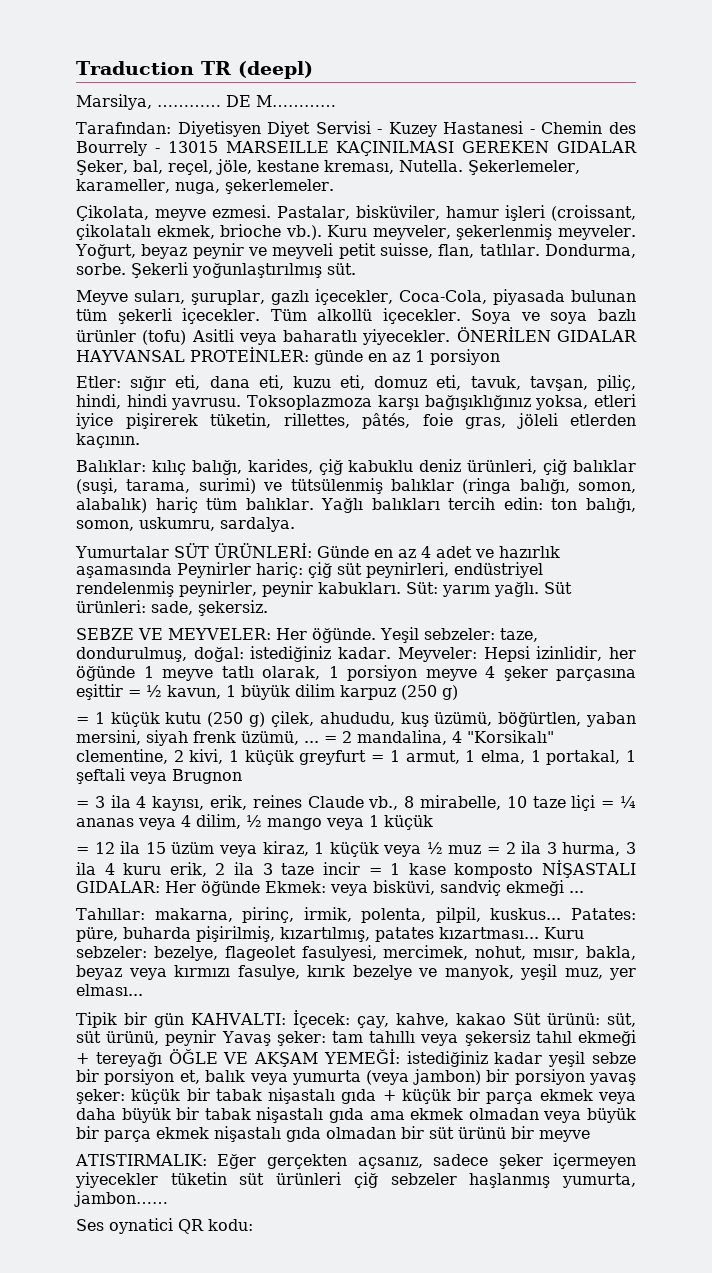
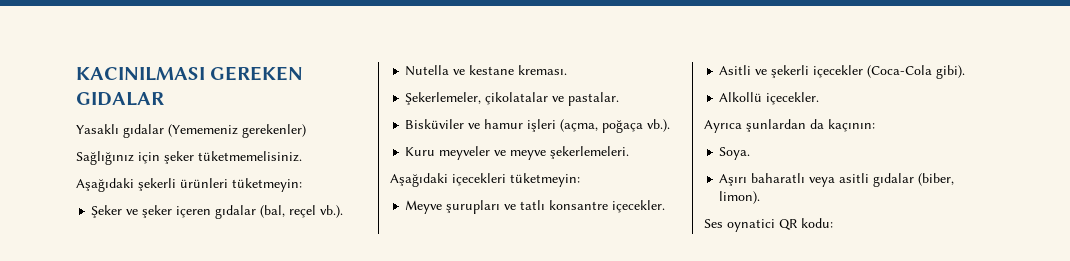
- Traduction TR (deepl)
- Marsilya, ………… DE M…………
- Tarafından: Diyetisyen Diyet Servisi - Kuzey Hastanesi - Chemin des Bourrely - 13015 MARSEILLE KAÇINILMASI GEREKEN GIDALAR Şeker, bal, reçel, jöle, kestane kreması, Nutella. Şekerlemeler, karameller, nuga, şekerlemeler.
- Çikolata, meyve ezmesi. Pastalar, bisküviler, hamur işleri (croissant, çikolatalı ekmek, brioche vb.). Kuru meyveler, şekerlenmiş meyveler. Yoğurt, beyaz peynir ve meyveli petit suisse, flan, tatlılar. Dondurma, sorbe. Şekerli yoğunlaştırılmış süt.
- Meyve suları, şuruplar, gazlı içecekler, Coca-Cola, piyasada bulunan tüm şekerli içecekler. Tüm alkollü içecekler. Soya ve soya bazlı ürünler (tofu) Asitli veya baharatlı yiyecekler. ÖNERİLEN GIDALAR HAYVANSAL PROTEİNLER: günde en az 1 porsiyon
- Etler: sığır eti, dana eti, kuzu eti, domuz eti, tavuk, tavşan, piliç, hindi, hindi yavrusu. Toksoplazmoza karşı bağışıklığınız yoksa, etleri iyice pişirerek tüketin, rillettes, pâtés, foie gras, jöleli etlerden kaçının.
- Balıklar: kılıç balığı, karides, çiğ kabuklu deniz ürünleri, çiğ balıklar (suşi, tarama, surimi) ve tütsülenmiş balıklar (ringa balığı, somon, alabalık) hariç tüm balıklar. Yağlı balıkları tercih edin: ton balığı, somon, uskumru, sardalya.
- Yumurtalar SÜT ÜRÜNLERİ: Günde en az 4 adet ve hazırlık aşamasında Peynirler hariç: çiğ süt peynirleri, endüstriyel rendelenmiş peynirler, peynir kabukları. Süt: yarım yağlı. Süt ürünleri: sade, şekersiz.
- SEBZE VE MEYVELER: Her öğünde. Yeşil sebzeler: taze, dondurulmuş, doğal: istediğiniz kadar. Meyveler: Hepsi izinlidir, her öğünde 1 meyve tatlı olarak, 1 porsiyon meyve 4 şeker parçasına eşittir = ½ kavun, 1 büyük dilim karpuz (250 g)
- = 1 küçük kutu (250 g) çilek, ahududu, kuş üzümü, böğürtlen, yaban mersini, siyah frenk üzümü, ... = 2 mandalina, 4 "Korsikalı" clementine, 2 kivi, 1 küçük greyfurt = 1 armut, 1 elma, 1 portakal, 1 şeftali veya Brugnon
- = 3 ila 4 kayısı, erik, reines Claude vb., 8 mirabelle, 10 taze liçi = ¼ ananas veya 4 dilim, ½ mango veya 1 küçük
- = 12 ila 15 üzüm veya kiraz, 1 küçük veya ½ muz = 2 ila 3 hurma, 3 ila 4 kuru erik, 2 ila 3 taze incir = 1 kase komposto NİŞASTALI GIDALAR: Her öğünde Ekmek: veya bisküvi, sandviç ekmeği ...
- Tahıllar: makarna, pirinç, irmik, polenta, pilpil, kuskus... Patates: püre, buharda pişirilmiş, kızartılmış, patates kızartması... Kuru sebzeler: bezelye, flageolet fasulyesi, mercimek, nohut, mısır, bakla, beyaz veya kırmızı fasulye, kırık bezelye ve manyok, yeşil muz, yer elması...
- Tipik bir gün KAHVALTI: İçecek: çay, kahve, kakao Süt ürünü: süt, süt ürünü, peynir Yavaş şeker: tam tahıllı veya şekersiz tahıl ekmeği + tereyağı ÖĞLE VE AKŞAM YEMEĞİ: istediğiniz kadar yeşil sebze bir porsiyon et, balık veya yumurta (veya jambon) bir porsiyon yavaş şeker: küçük bir tabak nişastalı gıda + küçük bir parça ekmek veya daha büyük bir tabak nişastalı gıda ama ekmek olmadan veya büyük bir parça ekmek nişastalı gıda olmadan bir süt ürünü bir meyve
- ATISTIRMALIK: Eğer gerçekten açsanız, sadece şeker içermeyen yiyecekler tüketin süt ürünleri çiğ sebzeler haşlanmış yumurta, jambon……
+ KACINILMASI GEREKEN GIDALAR
+ Yasaklı gıdalar (Yememeniz gerekenler)
+ Sağlığınız için şeker tüketmemelisiniz.
+ Aşağıdaki şekerli ürünleri tüketmeyin:
+ Şeker ve şeker içeren gıdalar (bal, reçel vb.).
+ Nutella ve kestane kreması.
+ Şekerlemeler, çikolatalar ve pastalar.
+ Bisküviler ve hamur işleri (açma, poğaça vb.).
+ Kuru meyveler ve meyve şekerlemeleri.
+ Aşağıdaki içecekleri tüketmeyin:
+ Meyve şurupları ve tatlı konsantre içecekler.
+ Asitli ve şekerli içecekler (Coca-Cola gibi).
+ Alkollü içecekler.
+ Ayrıca şunlardan da kaçının:
+ Soya.
+ Aşırı baharatlı veya asitli gıdalar (biber, limon).

